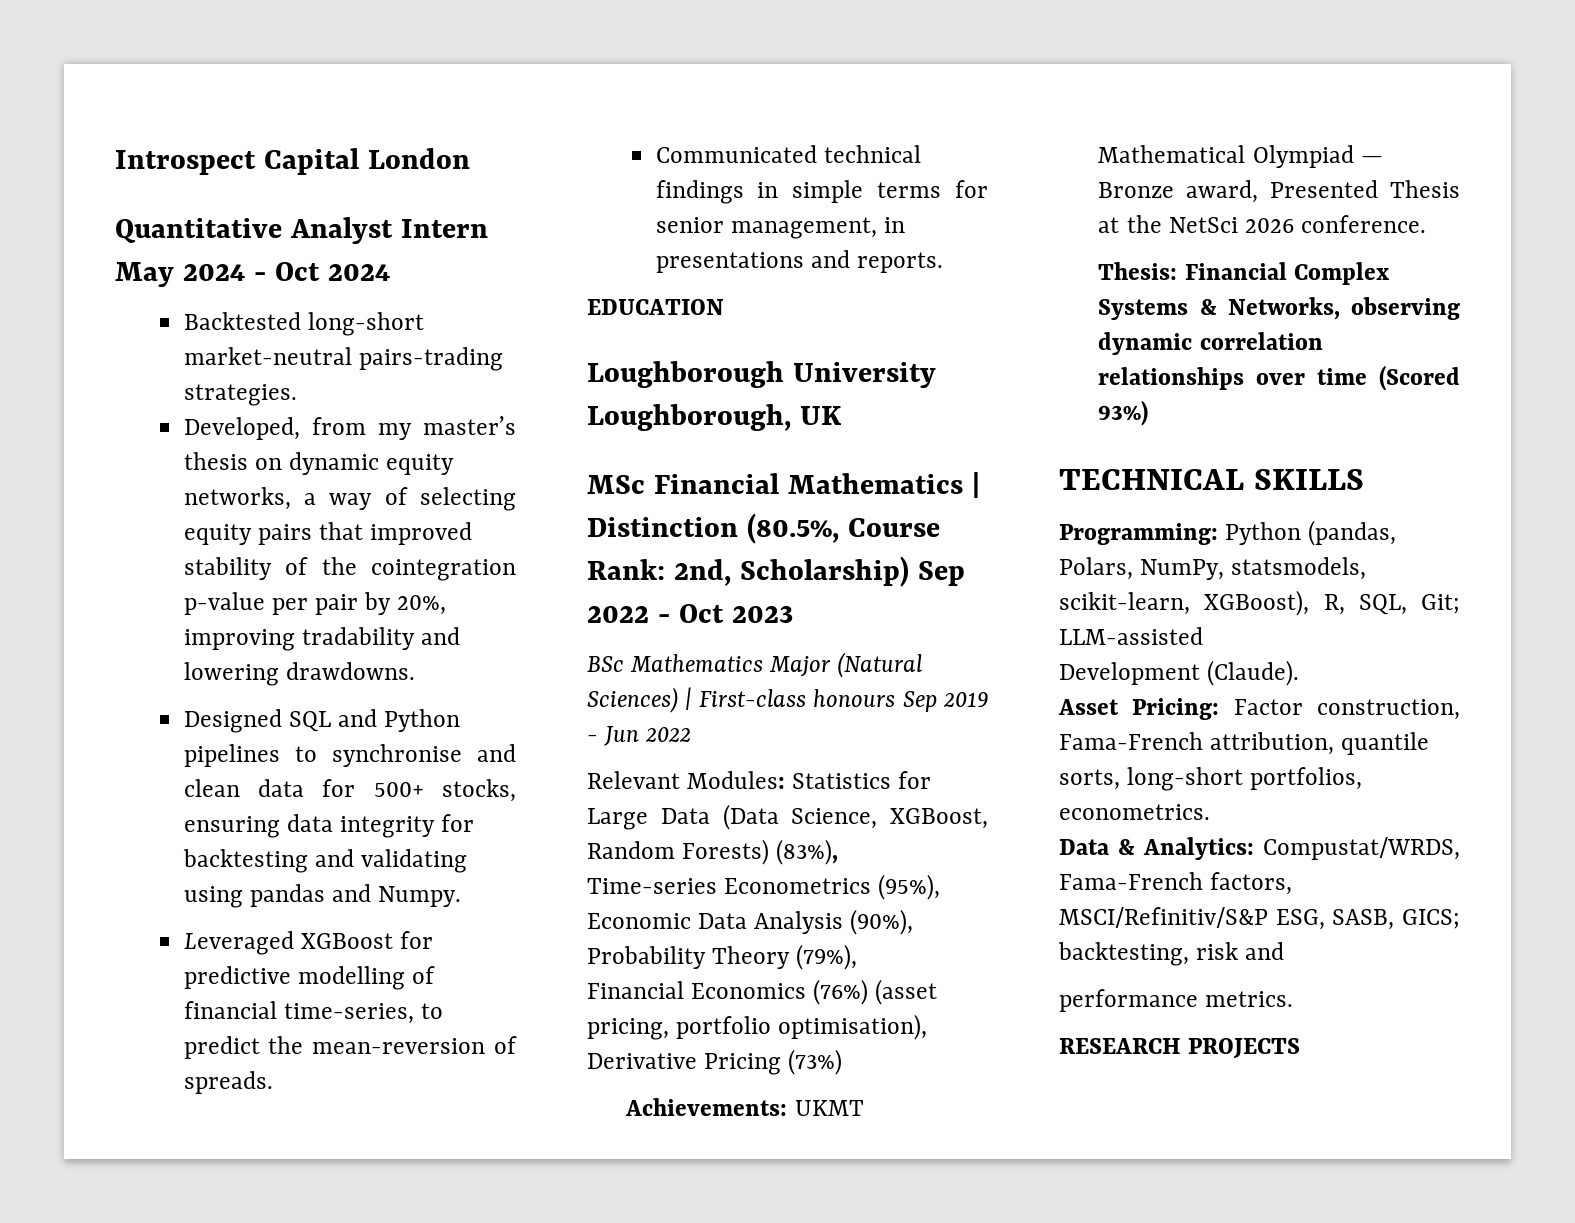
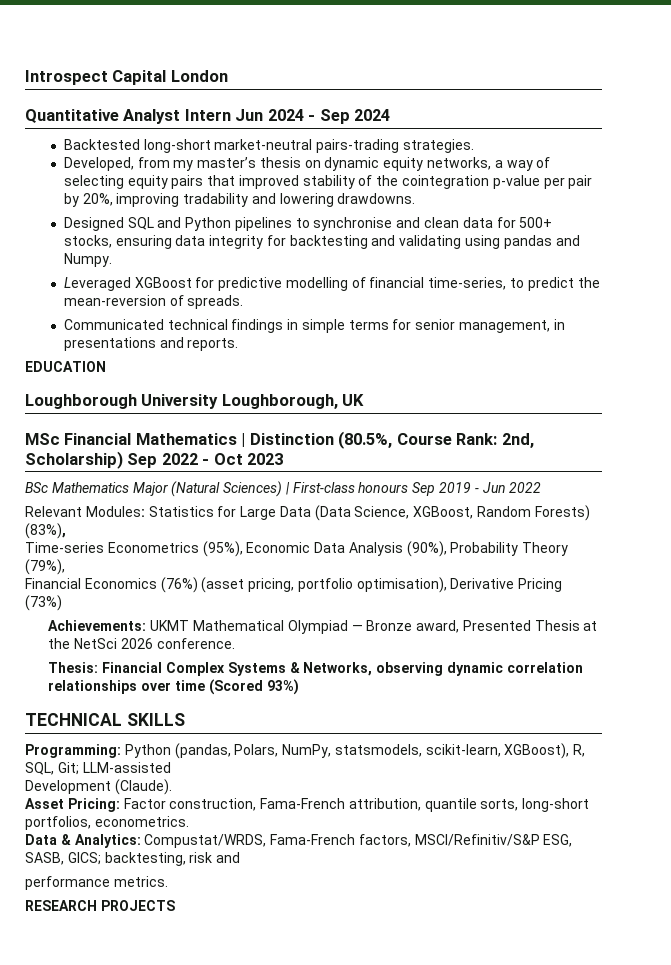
- Quantitative Analyst Intern May 2024 - Oct 2024
+ Quantitative Analyst Intern Jun 2024 - Sep 2024

